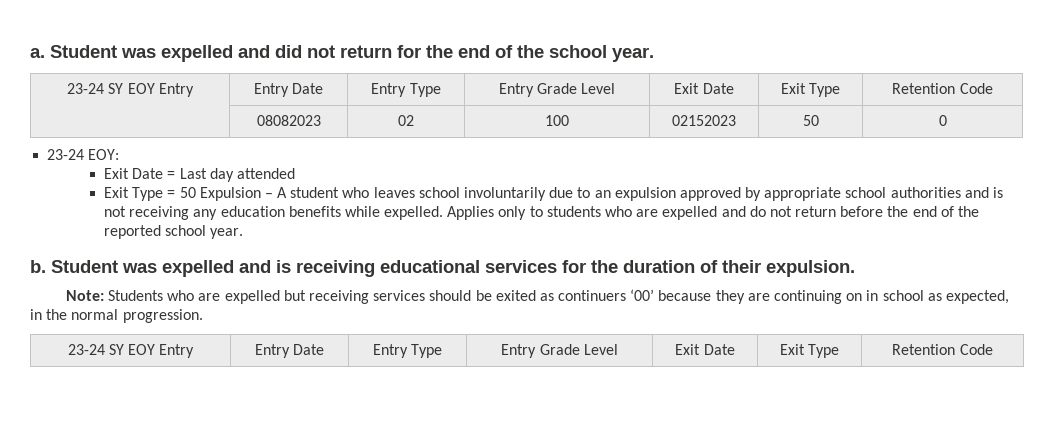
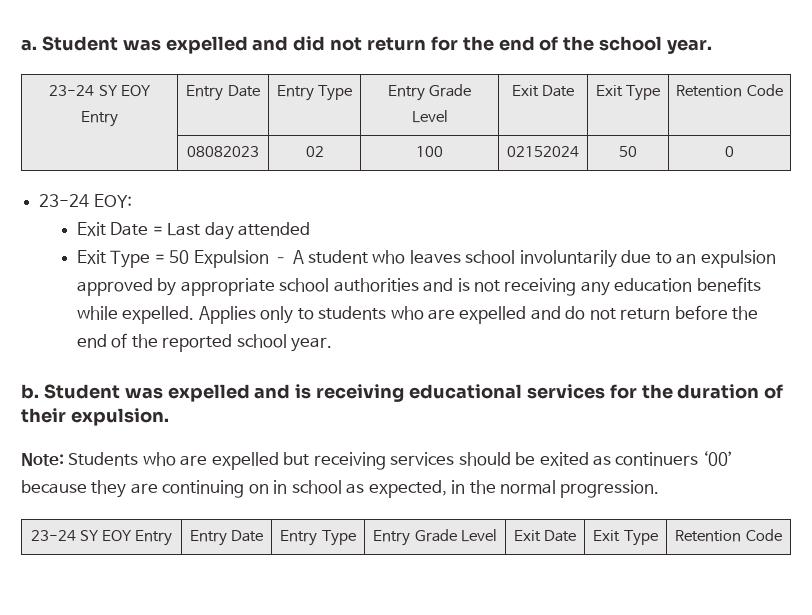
- | 08082023 | 02 | 100 | 02152023 | 50 | 0
+ | 08082023 | 02 | 100 | 02152024 | 50 | 0

